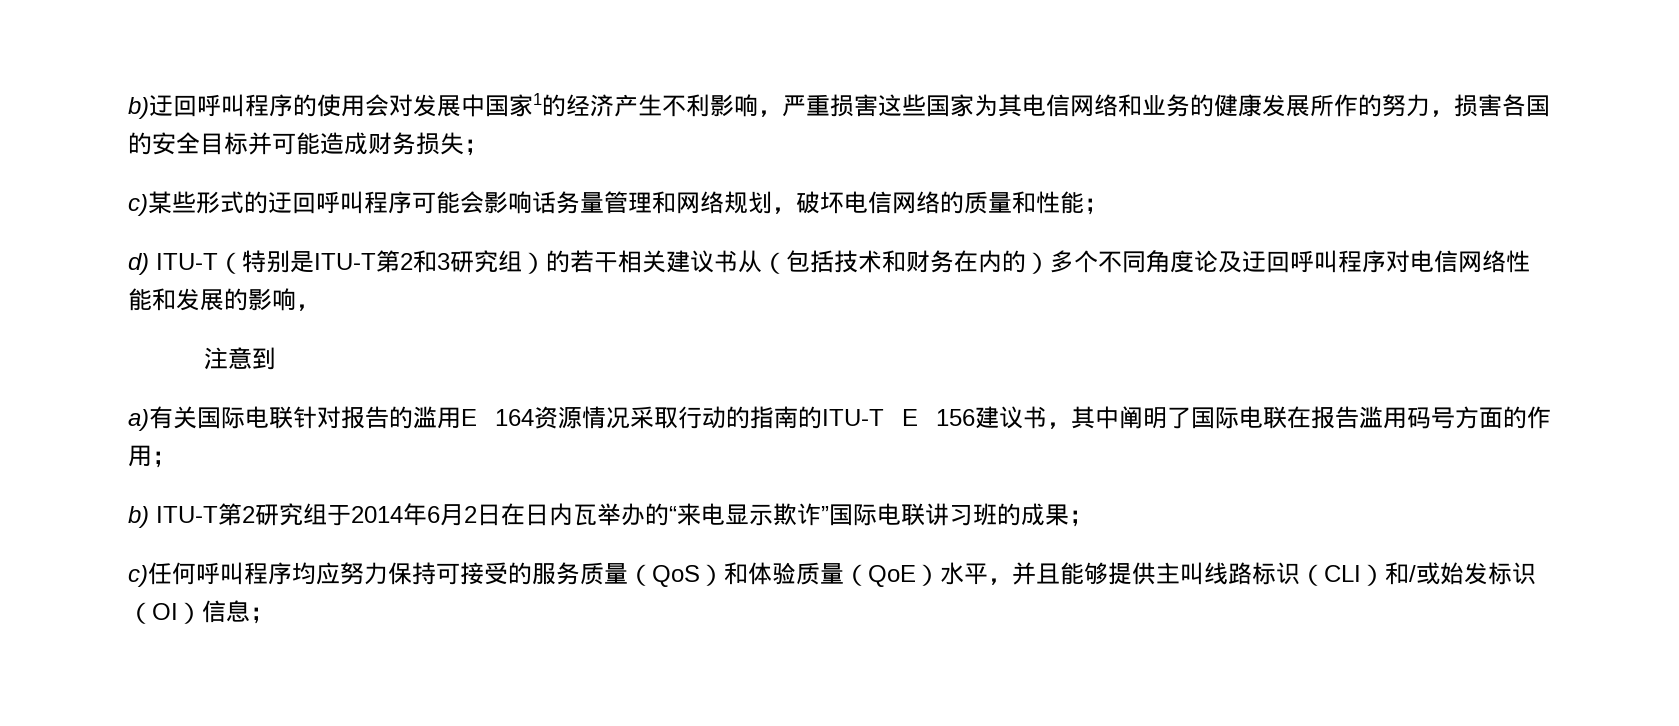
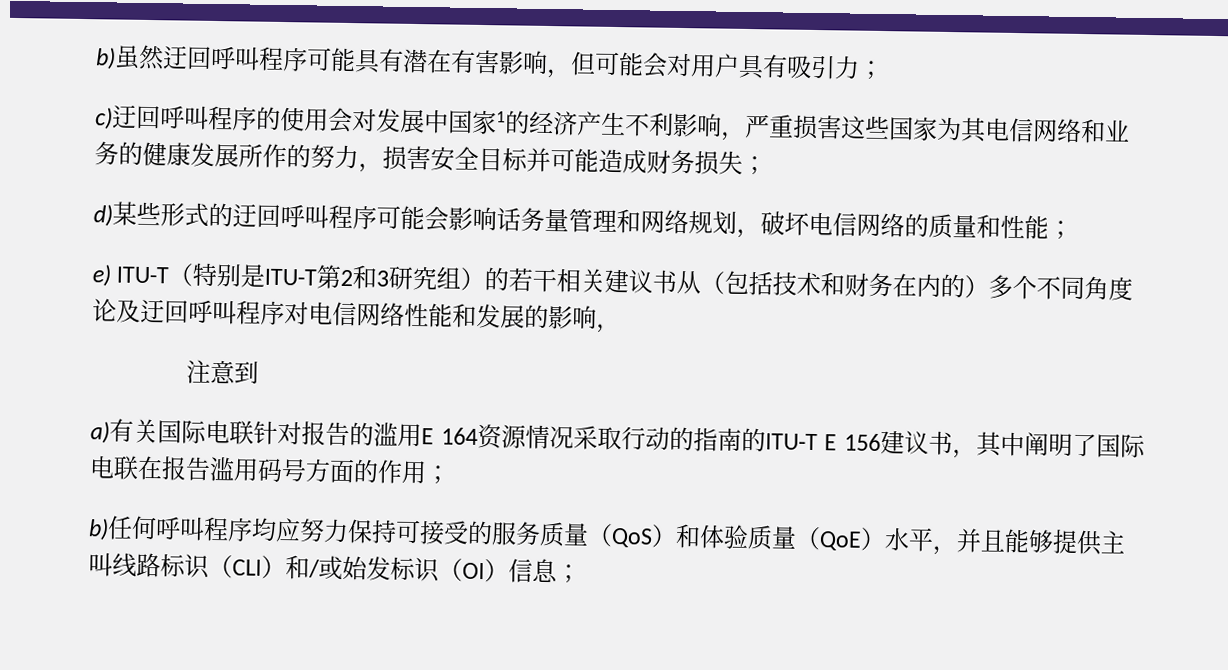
- b)迂回呼叫程序的使用会对发展中国家1的经济产生不利影响，严重损害这些国家为其电信网络和业务的健康发展所作的努力，损害各国的安全目标并可能造成财务损失；
+ b)虽然迂回呼叫程序可能具有潜在有害影响，但可能会对用户具有吸引力；
+ c)迂回呼叫程序的使用会对发展中国家1的经济产生不利影响，严重损害这些国家为其电信网络和业务的健康发展所作的努力，损害安全目标并可能造成财务损失；
- c)某些形式的迂回呼叫程序可能会影响话务量管理和网络规划，破坏电信网络的质量和性能；
+ d)某些形式的迂回呼叫程序可能会影响话务量管理和网络规划，破坏电信网络的质量和性能；
- d) ITU-T（特别是ITU-T第2和3研究组）的若干相关建议书从（包括技术和财务在内的）多个不同角度论及迂回呼叫程序对电信网络性能和发展的影响，
+ e) ITU-T（特别是ITU-T第2和3研究组）的若干相关建议书从（包括技术和财务在内的）多个不同角度论及迂回呼叫程序对电信网络性能和发展的影响，
- b) ITU-T第2研究组于2014年6月2日在日内瓦举办的“来电显示欺诈”国际电联讲习班的成果；
- c)任何呼叫程序均应努力保持可接受的服务质量（QoS）和体验质量（QoE）水平，并且能够提供主叫线路标识（CLI）和/或始发标识（OI）信息；
+ b)任何呼叫程序均应努力保持可接受的服务质量（QoS）和体验质量（QoE）水平，并且能够提供主叫线路标识（CLI）和/或始发标识（OI）信息；

